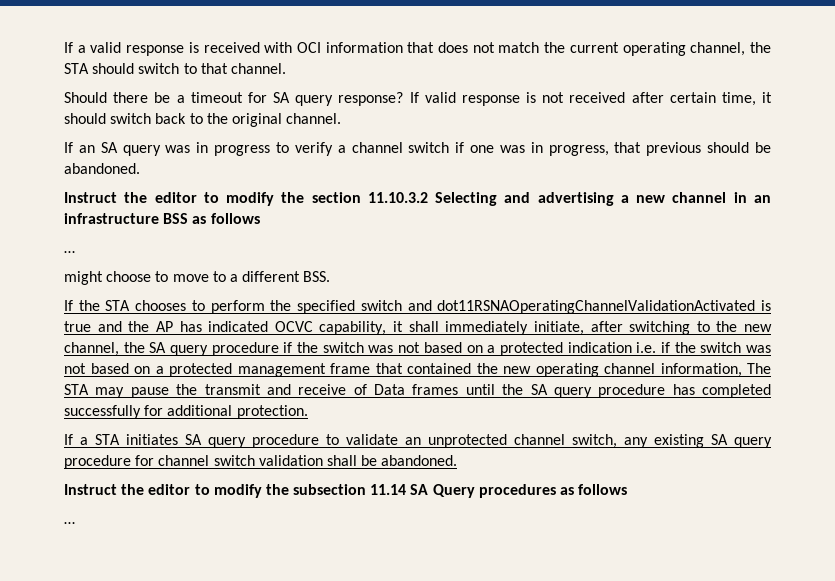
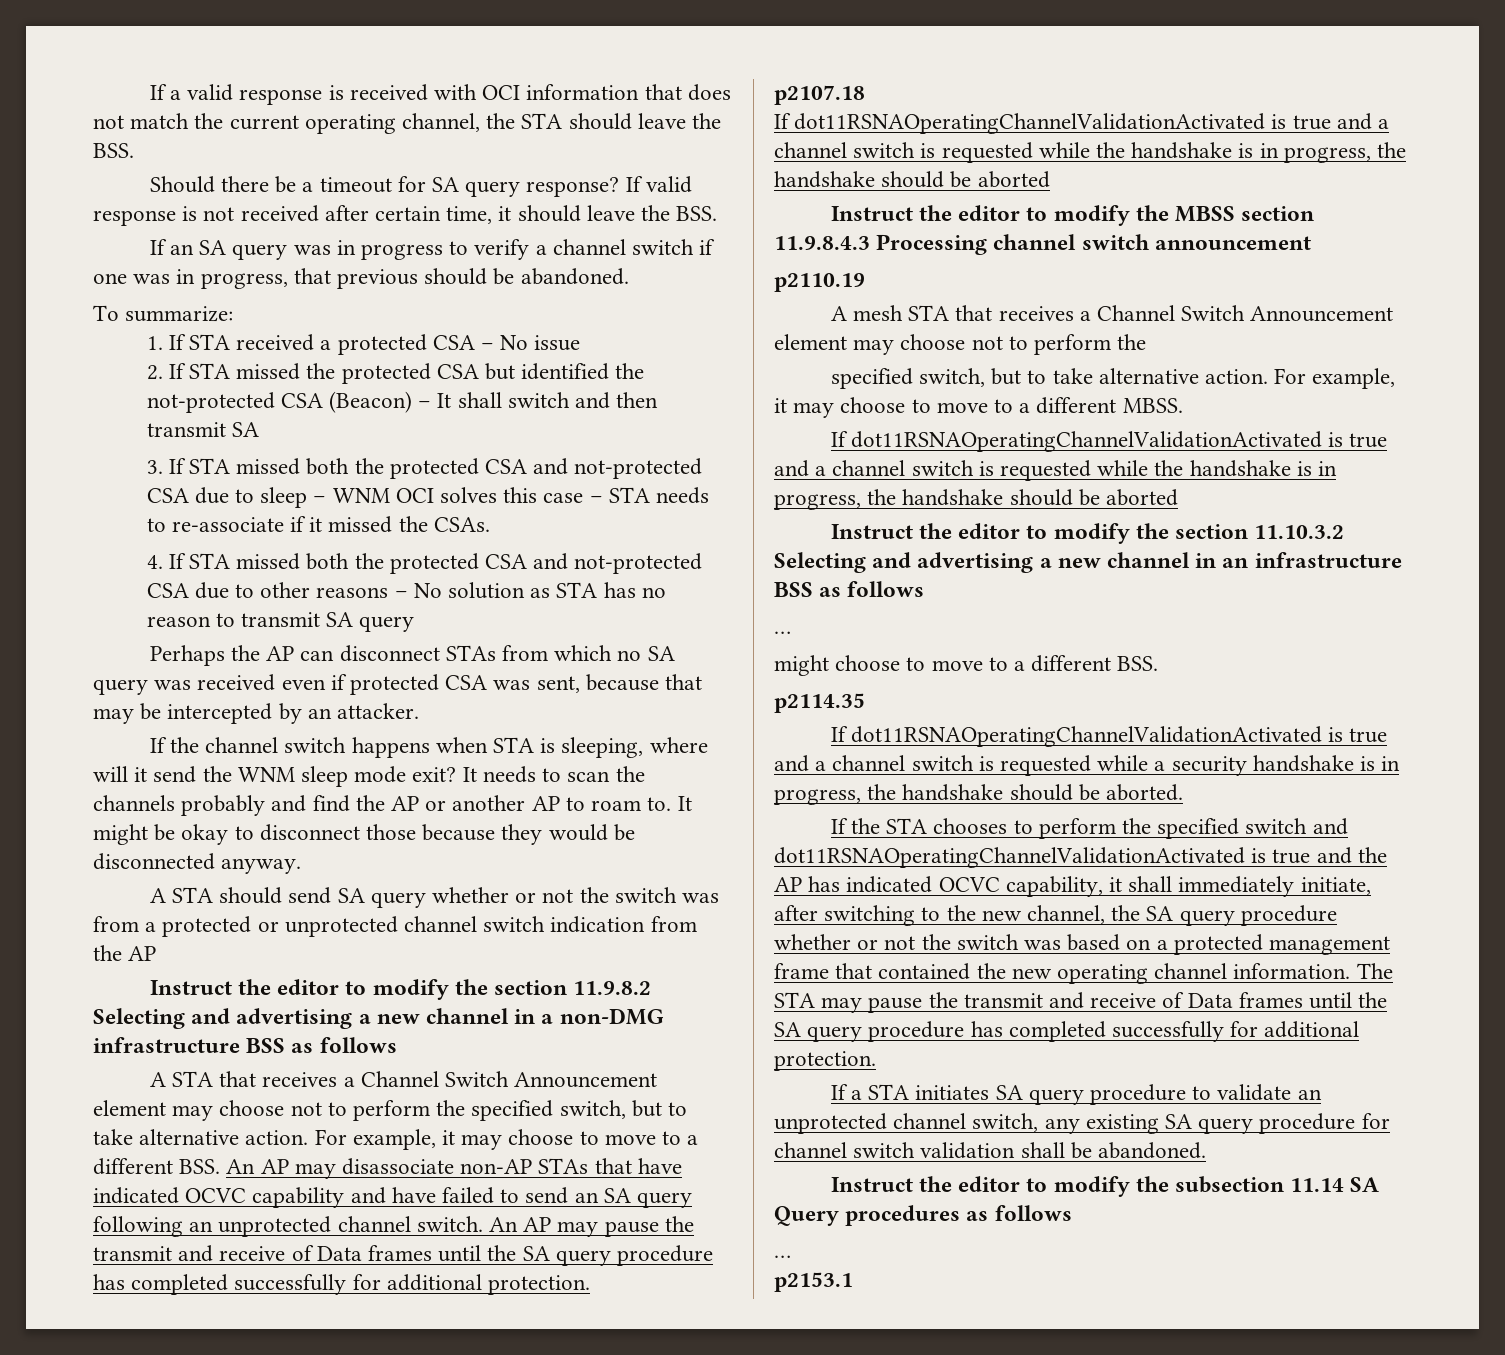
- If a valid response is received with OCI information that does not match the current operating channel, the STA should switch to that channel.
+ If a valid response is received with OCI information that does not match the current operating channel, the STA should leave the BSS.
- If valid response is not received after certain time, it should switch back to the original channel.
+ If valid response is not received after certain time, it should leave the BSS.
+ To summarize:
+ 1. If STA received a protected CSA – No issue
+ 2. If STA missed the protected CSA but identified the not-protected CSA (Beacon) – It shall switch and then transmit SA
+ 3. If STA missed both the protected CSA and not-protected CSA due to sleep – WNM OCI solves this case – STA needs to re-associate if it missed the CSAs.
+ 4. If STA missed both the protected CSA and not-protected CSA due to other reasons – No solution as STA has no reason to transmit SA query
+ Perhaps the AP can disconnect STAs from which no SA query was received even if protected CSA was sent, because that may be intercepted by an attacker.
+ If the channel switch happens when STA is sleeping, where will it send the WNM sleep mode exit? It needs to scan the channels probably and find the AP or another AP to roam to. It might be okay to disconnect those because they would be disconnected anyway.
+ A STA should send SA query whether or not the switch was from a protected or unprotected channel switch indication from the AP
+ Instruct the editor to modify the section 11.9.8.2 Selecting and advertising a new channel in a non-DMG infrastructure BSS as follows
+ A STA that receives a Channel Switch Announcement element may choose not to perform the specified switch, but to take alternative action. For example, it may choose to move to a different BSS. An AP may disassociate non-AP STAs that have indicated OCVC capability and have failed to send an SA query following an unprotected channel switch. An AP may pause the transmit and receive of Data frames until the SA query procedure has completed successfully for additional protection.
+ p2107.18
+ If dot11RSNAOperatingChannelValidationActivated is true and a channel switch is requested while the handshake is in progress, the handshake should be aborted
+ Instruct the editor to modify the MBSS section 11.9.8.4.3 Processing channel switch announcement
+ p2110.19
+ A mesh STA that receives a Channel Switch Announcement element may choose not to perform the
+ specified switch, but to take alternative action. For example, it may choose to move to a different MBSS.
+ If dot11RSNAOperatingChannelValidationActivated is true and a channel switch is requested while the handshake is in progress, the handshake should be aborted
+ p2114.35
+ If dot11RSNAOperatingChannelValidationActivated is true and a channel switch is requested while a security handshake is in progress, the handshake should be aborted.
- If the STA chooses to perform the specified switch and dot11RSNAOperatingChannelValidationActivated is true and the AP has indicated OCVC capability, it shall immediately initiate, after switching to the new channel, the SA query procedure if the switch was not based on a protected indication i.e. if the switch was not based on a protected management frame that contained the new operating channel information, The STA may pause the transmit and receive of Data frames until the SA query procedure has completed successfully for additional protection.
+ If the STA chooses to perform the specified switch and dot11RSNAOperatingChannelValidationActivated is true and the AP has indicated OCVC capability, it shall immediately initiate, after switching to the new channel, the SA query procedure whether or not the switch was based on a protected management frame that contained the new operating channel information. The STA may pause the transmit and receive of Data frames until the SA query procedure has completed successfully for additional protection.
+ p2153.1

